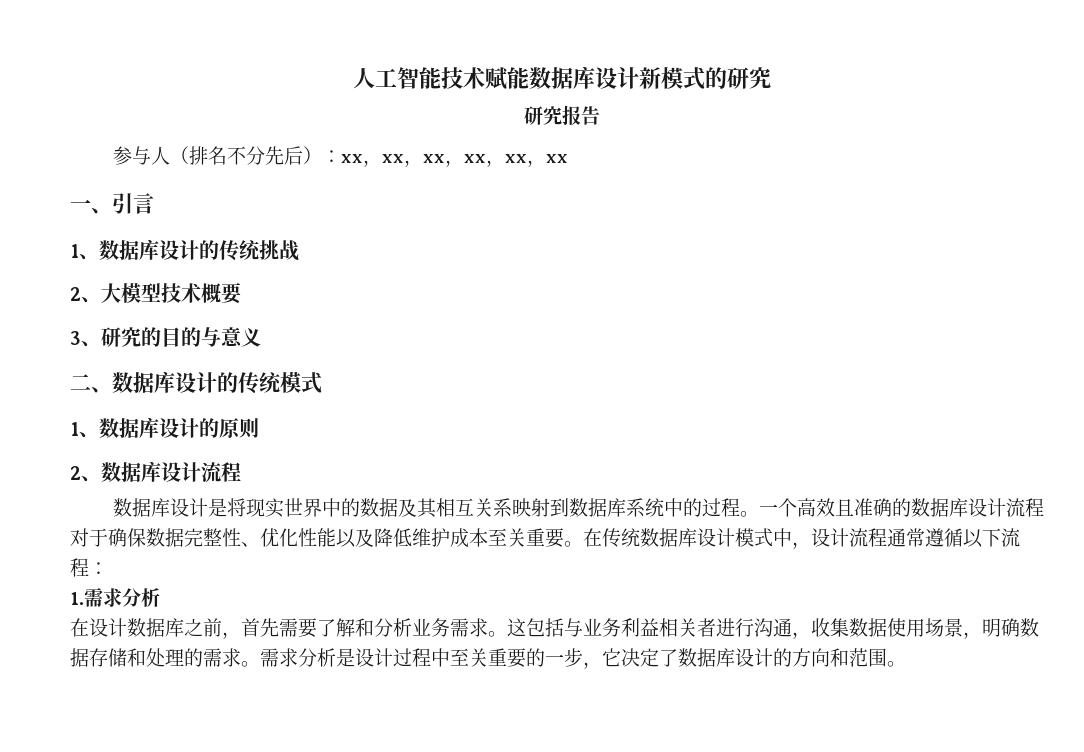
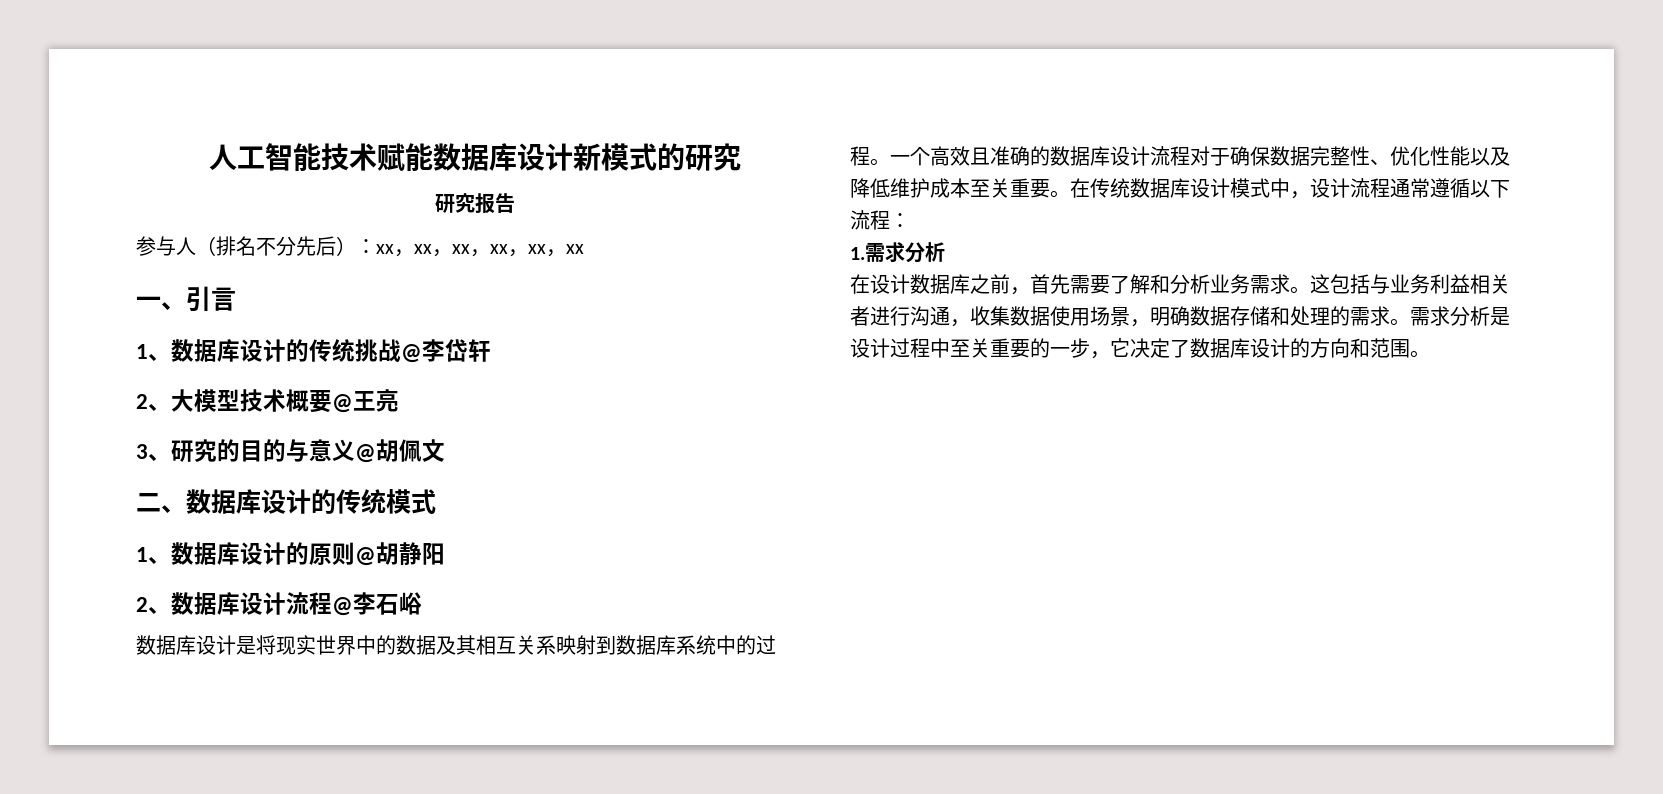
- 1、数据库设计的传统挑战
+ 1、数据库设计的传统挑战@李岱轩
- 2、大模型技术概要
+ 2、大模型技术概要@王亮
- 3、研究的目的与意义
+ 3、研究的目的与意义@胡佩文
- 1、数据库设计的原则
+ 1、数据库设计的原则@胡静阳
- 2、数据库设计流程
+ 2、数据库设计流程@李石峪

